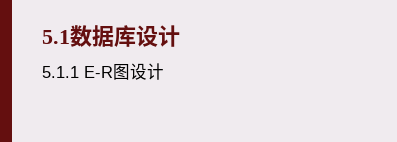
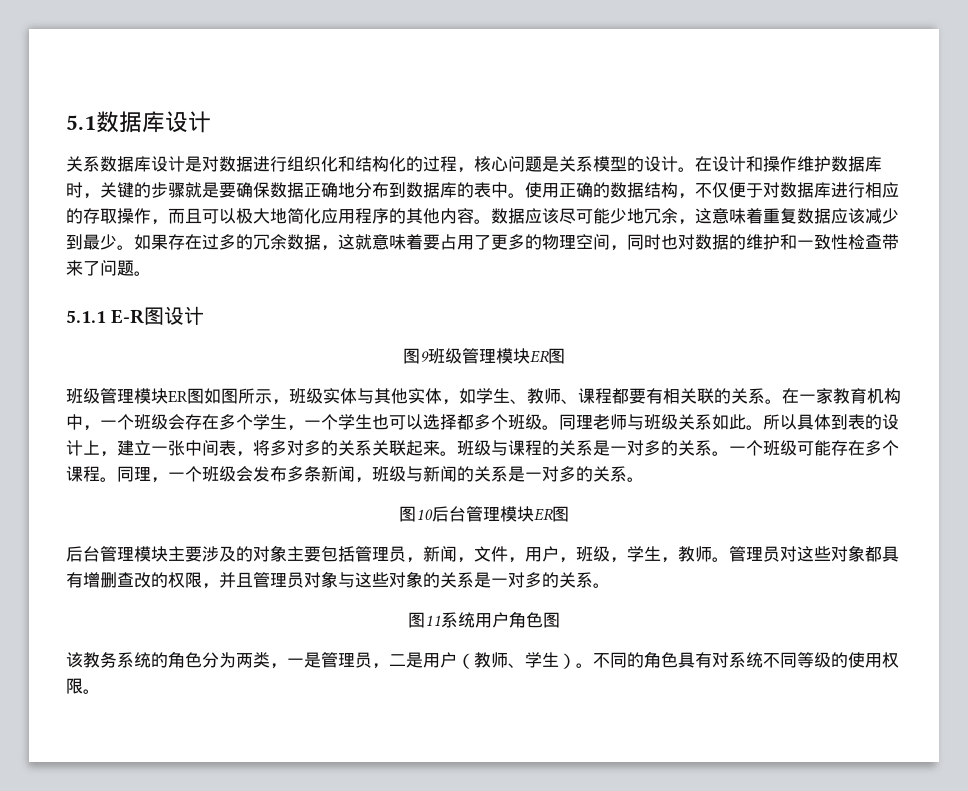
+ 关系数据库设计是对数据进行组织化和结构化的过程，核心问题是关系模型的设计。在设计和操作维护数据库时，关键的步骤就是要确保数据正确地分布到数据库的表中。使用正确的数据结构，不仅便于对数据库进行相应的存取操作，而且可以极大地简化应用程序的其他内容。数据应该尽可能少地冗余，这意味着重复数据应该减少到最少。如果存在过多的冗余数据，这就意味着要占用了更多的物理空间，同时也对数据的维护和一致性检查带来了问题。
  5.1.1 E-R图设计
+ 图9班级管理模块ER图
+ 班级管理模块ER图如图所示，班级实体与其他实体，如学生、教师、课程都要有相关联的关系。在一家教育机构中，一个班级会存在多个学生，一个学生也可以选择都多个班级。同理老师与班级关系如此。所以具体到表的设计上，建立一张中间表，将多对多的关系关联起来。班级与课程的关系是一对多的关系。一个班级可能存在多个课程。同理，一个班级会发布多条新闻，班级与新闻的关系是一对多的关系。
+ 图10后台管理模块ER图
+ 后台管理模块主要涉及的对象主要包括管理员，新闻，文件，用户，班级，学生，教师。管理员对这些对象都具有增删查改的权限，并且管理员对象与这些对象的关系是一对多的关系。
+ 图11系统用户角色图
+ 该教务系统的角色分为两类，一是管理员，二是用户（教师、学生）。不同的角色具有对系统不同等级的使用权限。

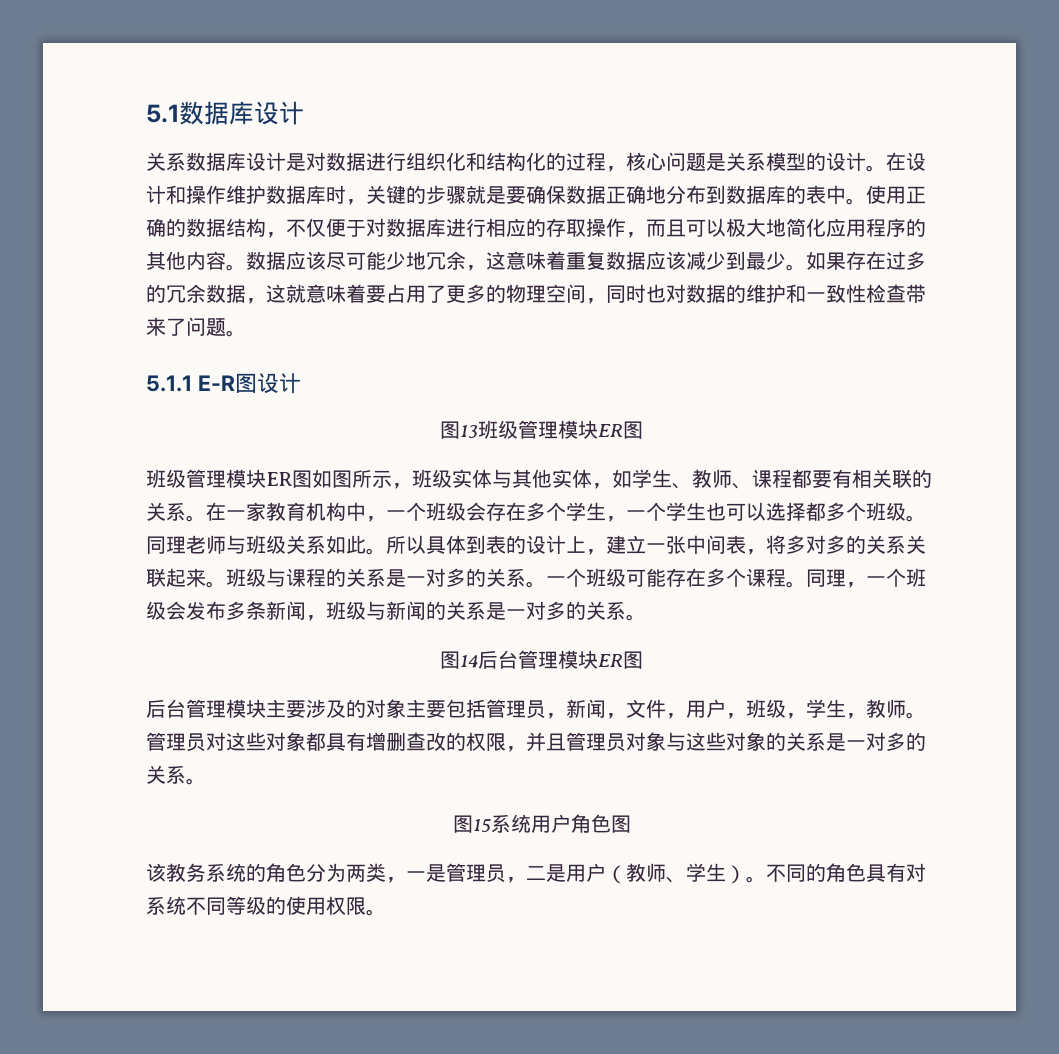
- 图9班级管理模块ER图
+ 图13班级管理模块ER图
- 图10后台管理模块ER图
+ 图14后台管理模块ER图
- 图11系统用户角色图
+ 图15系统用户角色图

